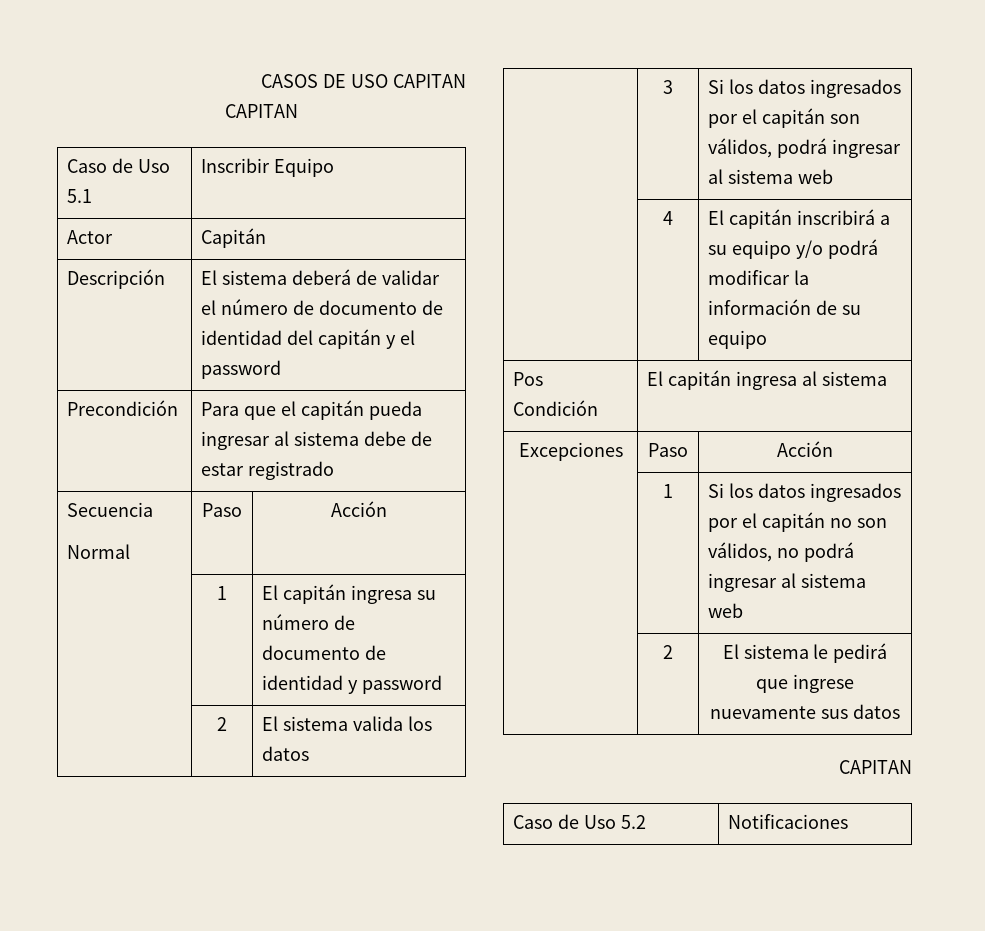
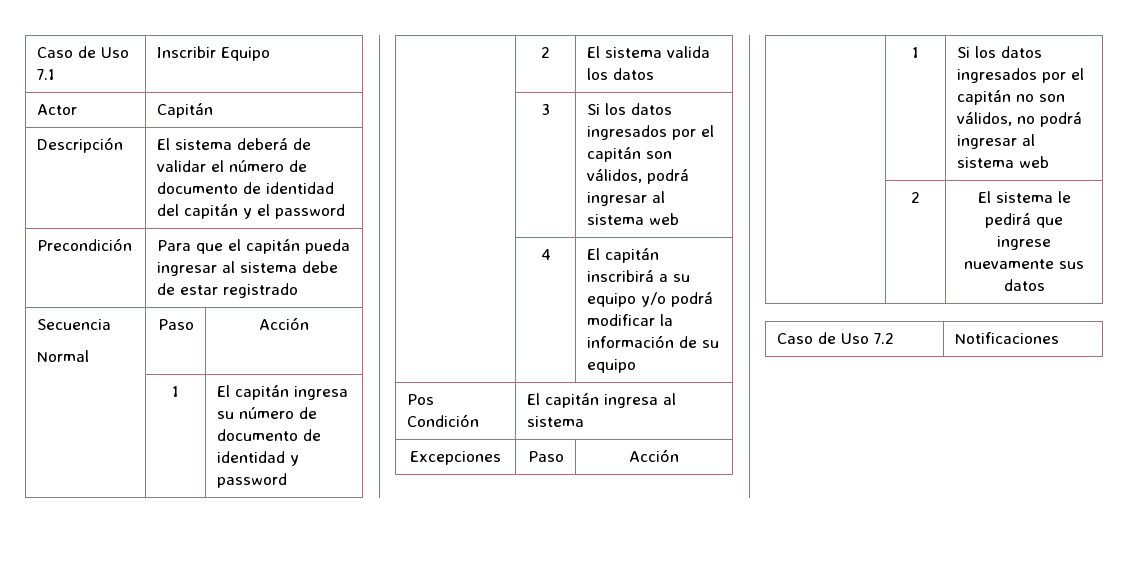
- CASOS DE USO CAPITAN
- CAPITAN
- Caso de Uso 5.1 | Inscribir Equipo
+ Caso de Uso 7.1 | Inscribir Equipo
  | 2 | El sistema le pedirá que ingrese nuevamente sus datos
- CAPITAN
- Caso de Uso 5.2 | Notificaciones
+ Caso de Uso 7.2 | Notificaciones

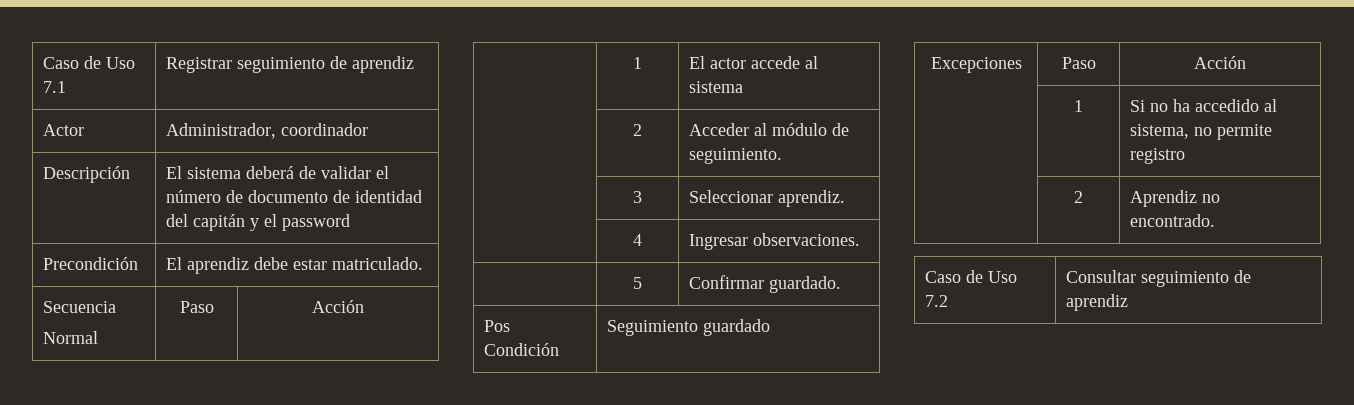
- Caso de Uso 7.1 | Inscribir Equipo
+ Caso de Uso 7.1 | Registrar seguimiento de aprendiz
- Actor | Capitán
+ Actor | Administrador, coordinador
- Precondición | Para que el capitán pueda ingresar al sistema debe de estar registrado
+ Precondición | El aprendiz debe estar matriculado.
- | 1 | El capitán ingresa su número de documento de identidad y password
- | 2 | El sistema valida los datos
- | 3 | Si los datos ingresados por el capitán son válidos, podrá ingresar al sistema web
- | 4 | El capitán inscribirá a su equipo y/o podrá modificar la información de su equipo
- Pos Condición | El capitán ingresa al sistema
+ | 1 | El actor accede al sistema
+ | 2 | Acceder al módulo de seguimiento.
+ | 3 | Seleccionar aprendiz.
+ | 4 | Ingresar observaciones.
+ | 5 | Confirmar guardado.
+ Pos Condición | Seguimiento guardado
- | 1 | Si los datos ingresados por el capitán no son válidos, no podrá ingresar al sistema web
- | 2 | El sistema le pedirá que ingrese nuevamente sus datos
+ | 1 | Si no ha accedido al sistema, no permite registro
+ | 2 | Aprendiz no encontrado.
- Caso de Uso 7.2 | Notificaciones
+ Caso de Uso 7.2 | Consultar seguimiento de aprendiz

